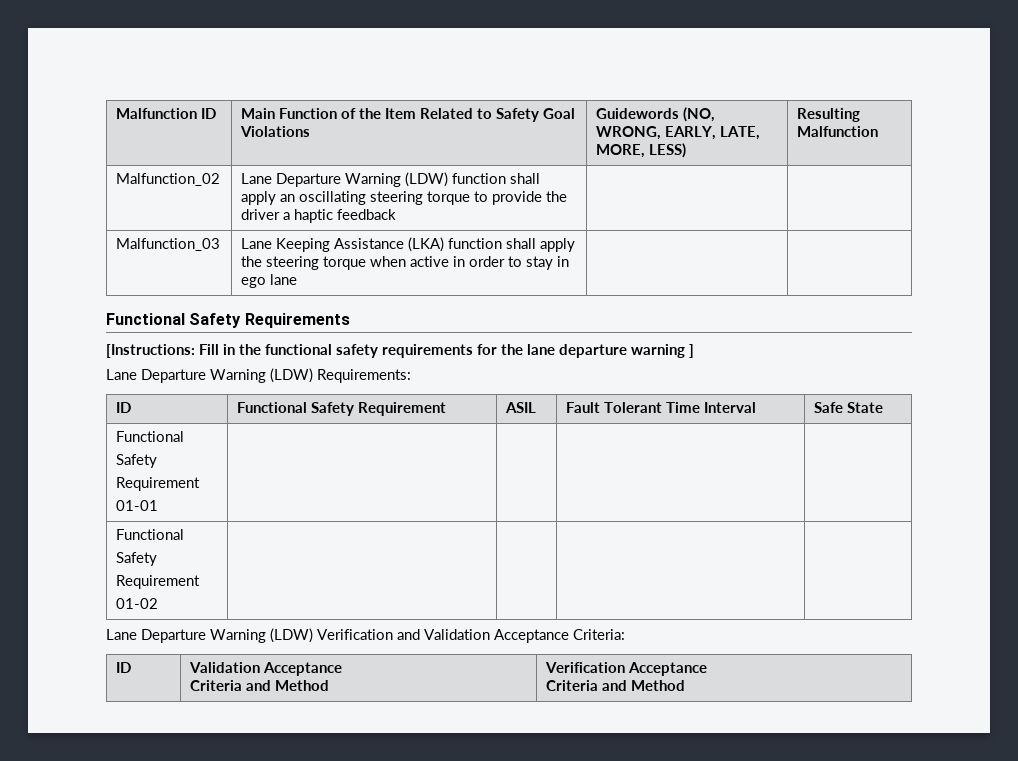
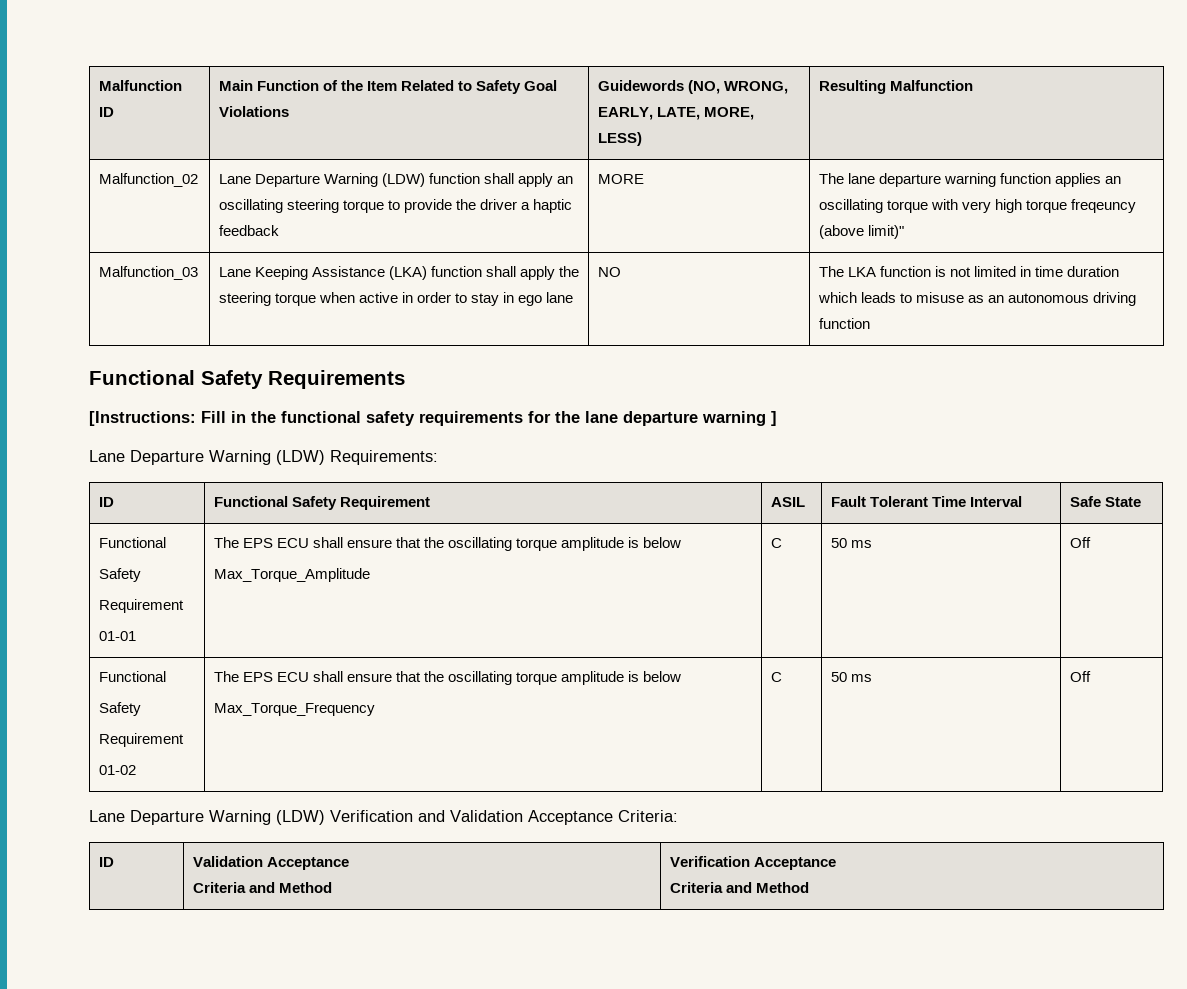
- Malfunction_02 | Lane Departure Warning (LDW) function shall apply an oscillating steering torque to provide the driver a haptic feedback | |
+ Malfunction_02 | Lane Departure Warning (LDW) function shall apply an oscillating steering torque to provide the driver a haptic feedback | MORE | The lane departure warning function applies an oscillating torque with very high torque freqeuncy (above limit)"
- Malfunction_03 | Lane Keeping Assistance (LKA) function shall apply the steering torque when active in order to stay in ego lane | |
+ Malfunction_03 | Lane Keeping Assistance (LKA) function shall apply the steering torque when active in order to stay in ego lane | NO | The LKA function is not limited in time duration which leads to misuse as an autonomous driving function
  ID | Functional Safety Requirement | ASIL | Fault Tolerant Time Interval | Safe State
  Functional
  Safety
  Requirement
- 01-01 | | | |
+ 01-01 | The EPS ECU shall ensure that the oscillating torque amplitude is below
+ Max_Torque_Amplitude | C | 50 ms | Off
  Functional
  Safety
  Requirement
- 01-02 | | | |
+ 01-02 | The EPS ECU shall ensure that the oscillating torque amplitude is below
+ Max_Torque_Frequency | C | 50 ms | Off

